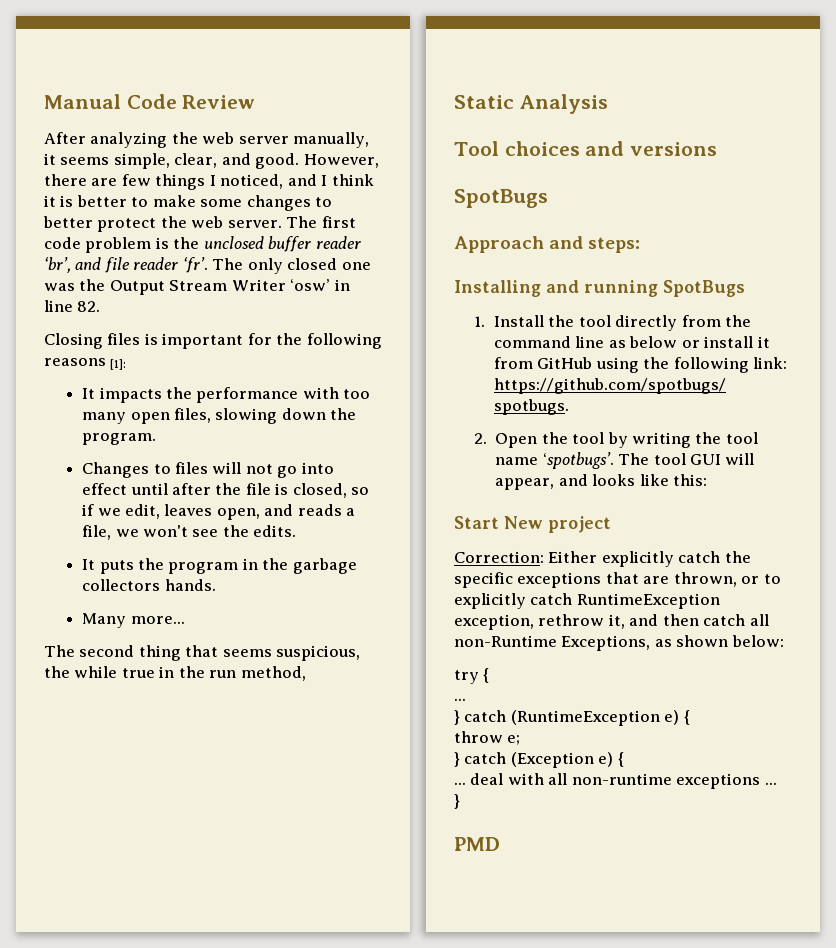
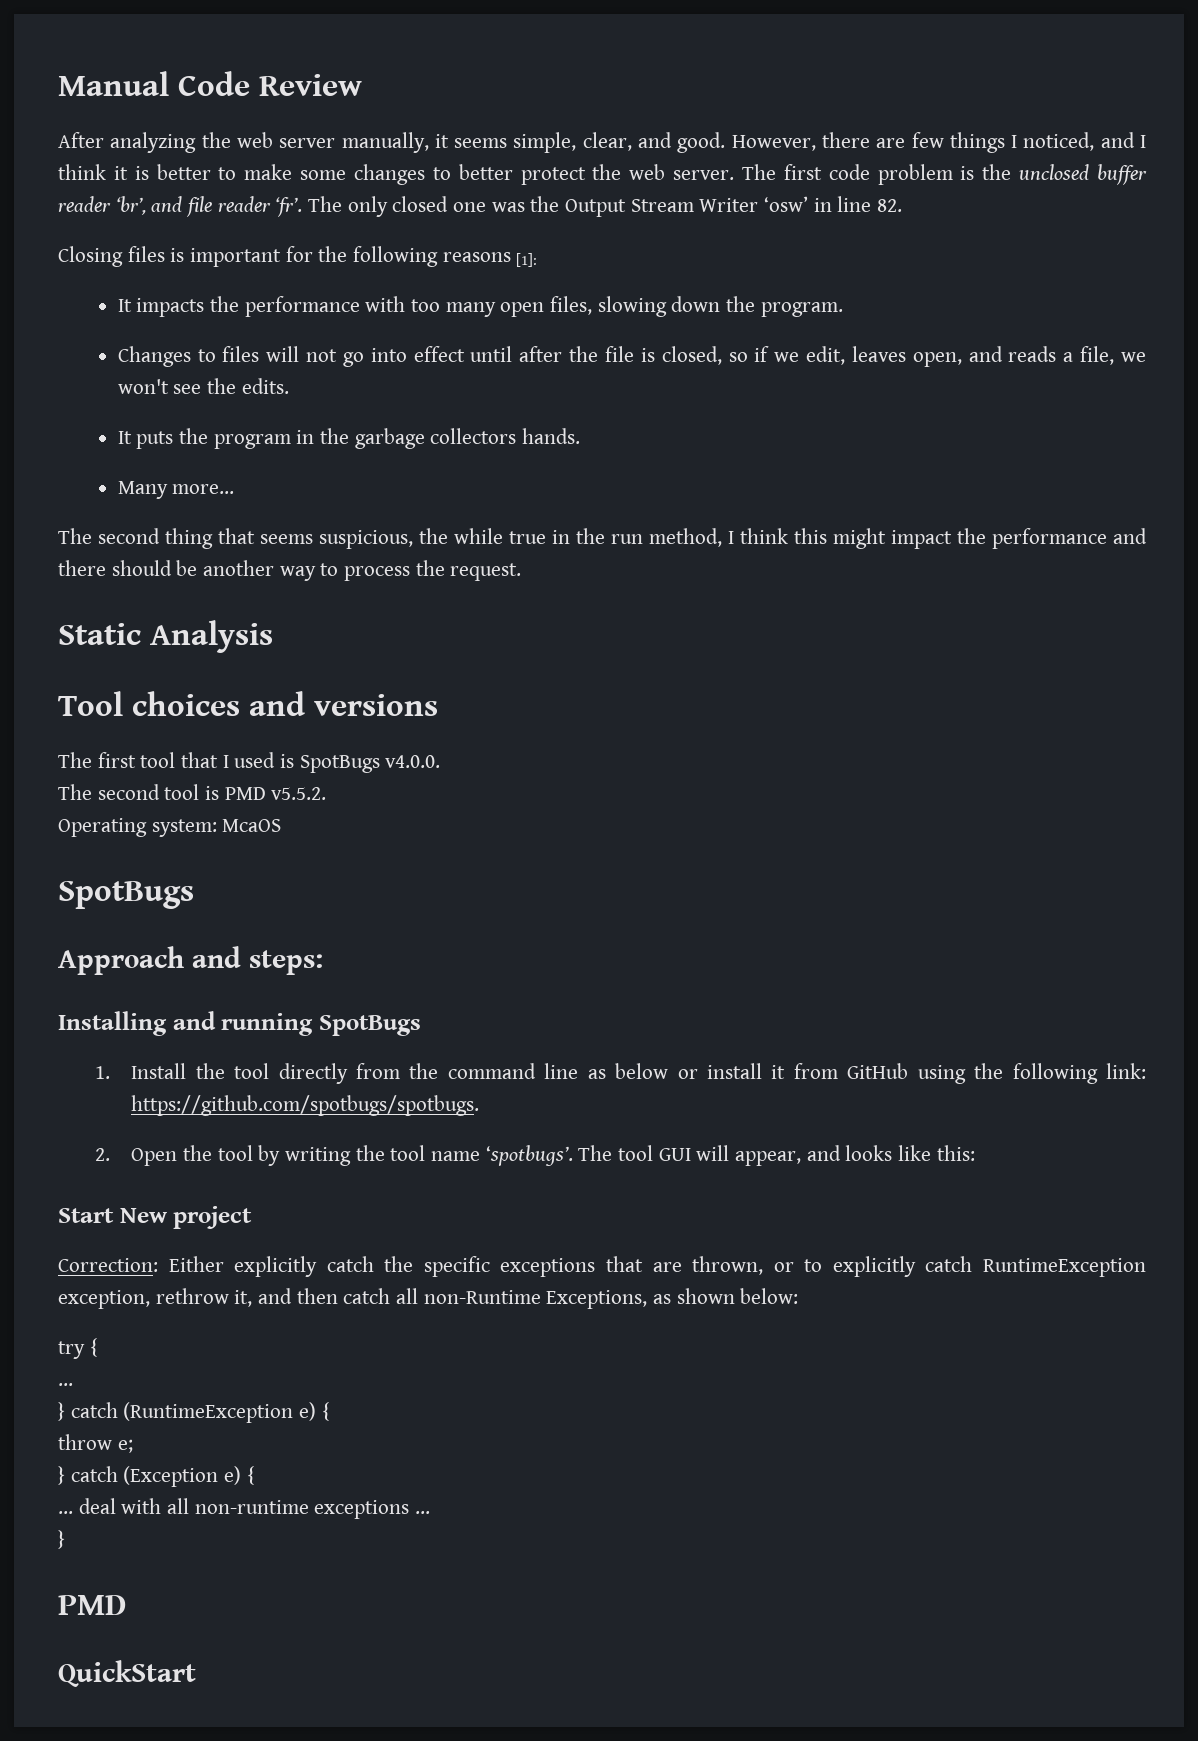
- The second thing that seems suspicious, the while true in the run method,
+ The second thing that seems suspicious, the while true in the run method, I think this might impact the performance and there should be another way to process the request.
+ The first tool that I used is SpotBugs v4.0.0.
+ The second tool is PMD v5.5.2.
+ Operating system: McaOS
+ QuickStart

